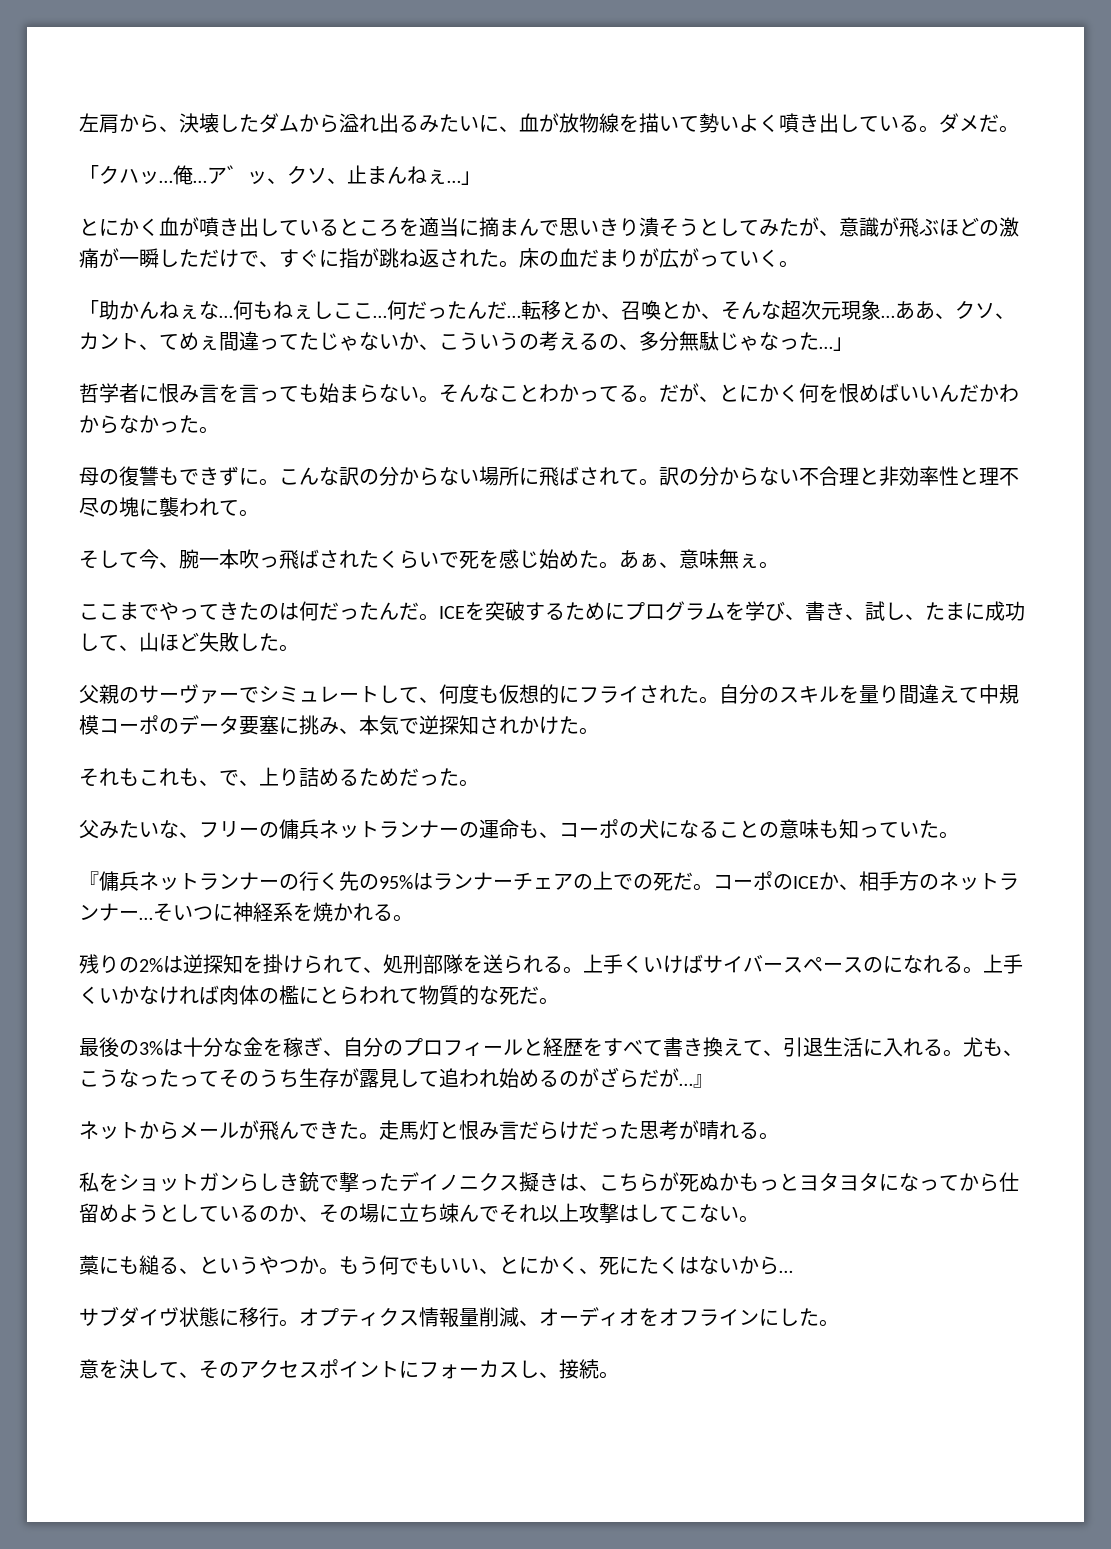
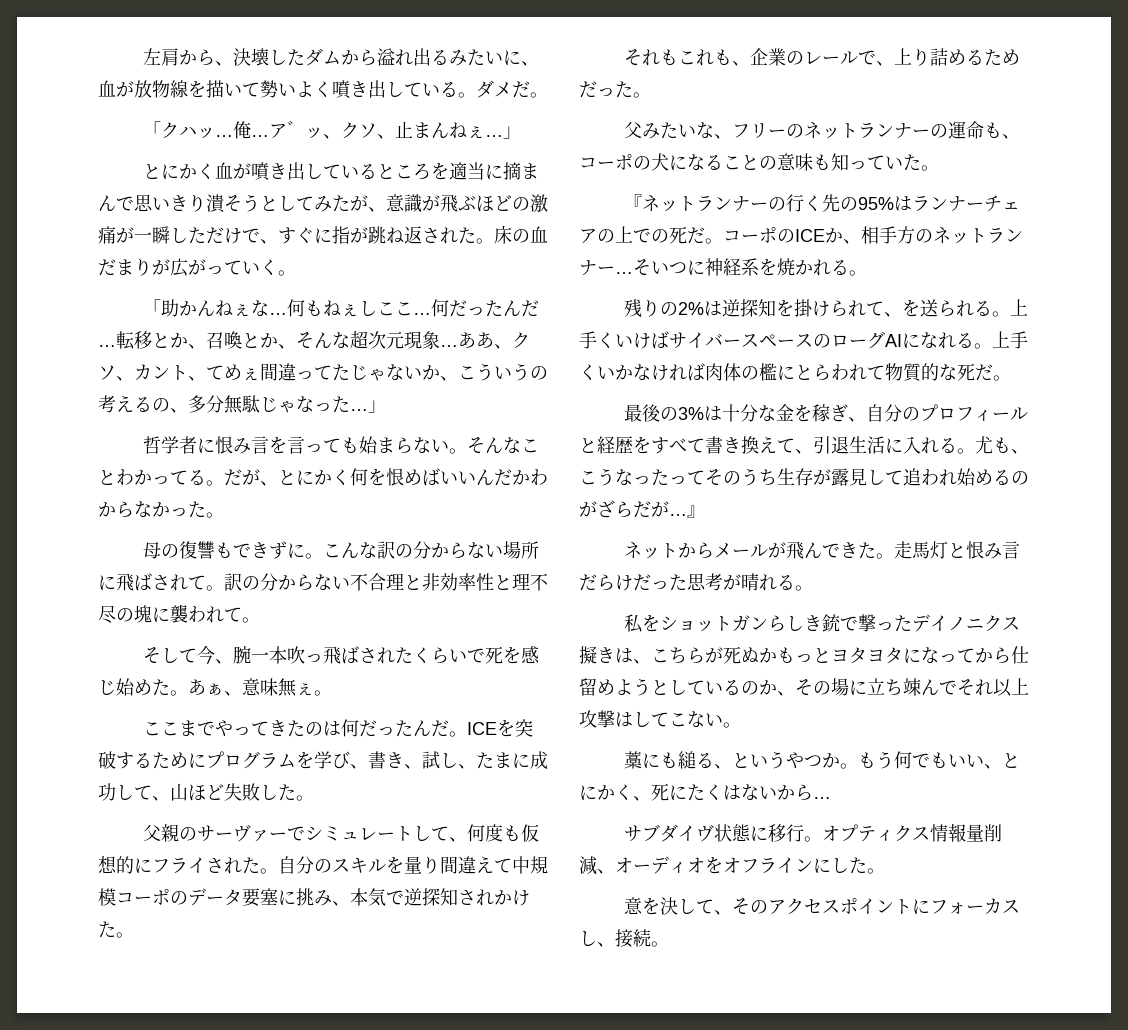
- それもこれも、で、上り詰めるためだった。
+ それもこれも、企業のレールで、上り詰めるためだった。
- 父みたいな、フリーの傭兵ネットランナーの運命も、コーポの犬になることの意味も知っていた。
+ 父みたいな、フリーのネットランナーの運命も、コーポの犬になることの意味も知っていた。
- 『傭兵ネットランナーの行く先の95%はランナーチェアの上での死だ。
+ 『ネットランナーの行く先の95%はランナーチェアの上での死だ。
- 残りの2%は逆探知を掛けられて、処刑部隊を送られる。
+ 残りの2%は逆探知を掛けられて、を送られる。
- 上手くいけばサイバースペースのになれる。
+ 上手くいけばサイバースペースのローグAIになれる。

